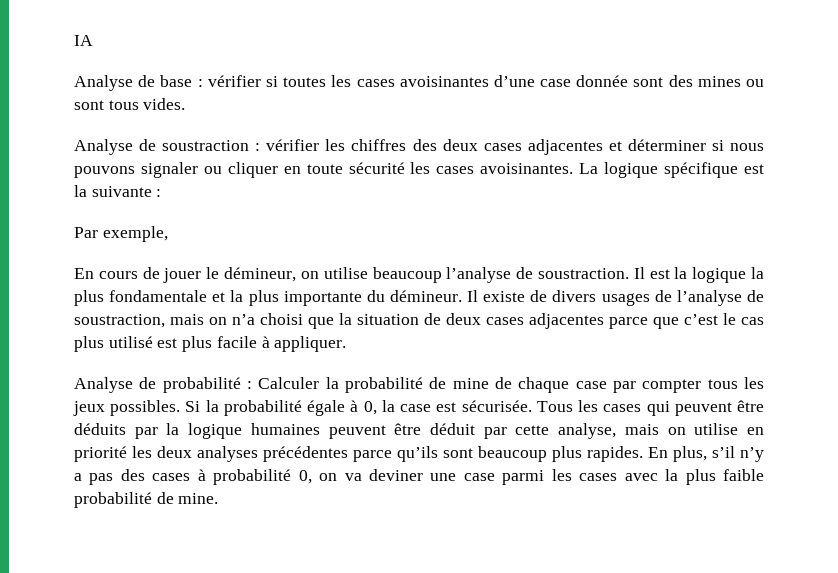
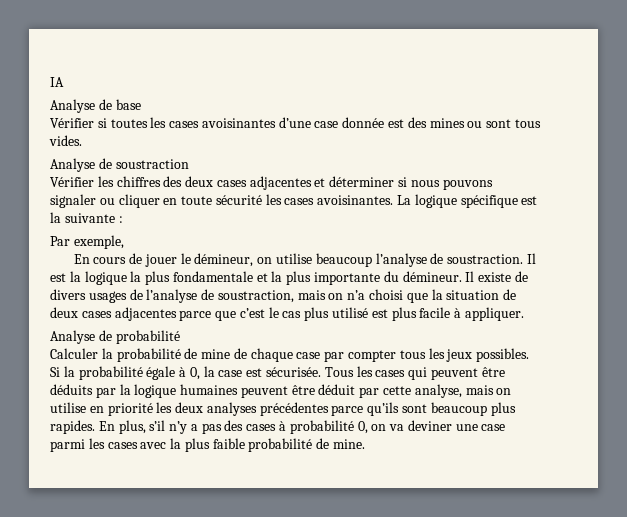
- Analyse de base : vérifier si toutes les cases avoisinantes d’une case donnée sont des mines ou sont tous vides.
+ Analyse de base
+ Vérifier si toutes les cases avoisinantes d’une case donnée est des mines ou sont tous vides.
- Analyse de soustraction : vérifier les chiffres des deux cases adjacentes et déterminer si nous pouvons signaler ou cliquer en toute sécurité les cases avoisinantes.
+ Analyse de soustraction
+ Vérifier les chiffres des deux cases adjacentes et déterminer si nous pouvons signaler ou cliquer en toute sécurité les cases avoisinantes.
- Analyse de probabilité : Calculer la probabilité de mine de chaque case par compter tous les jeux possibles.
+ Analyse de probabilité
+ Calculer la probabilité de mine de chaque case par compter tous les jeux possibles.

